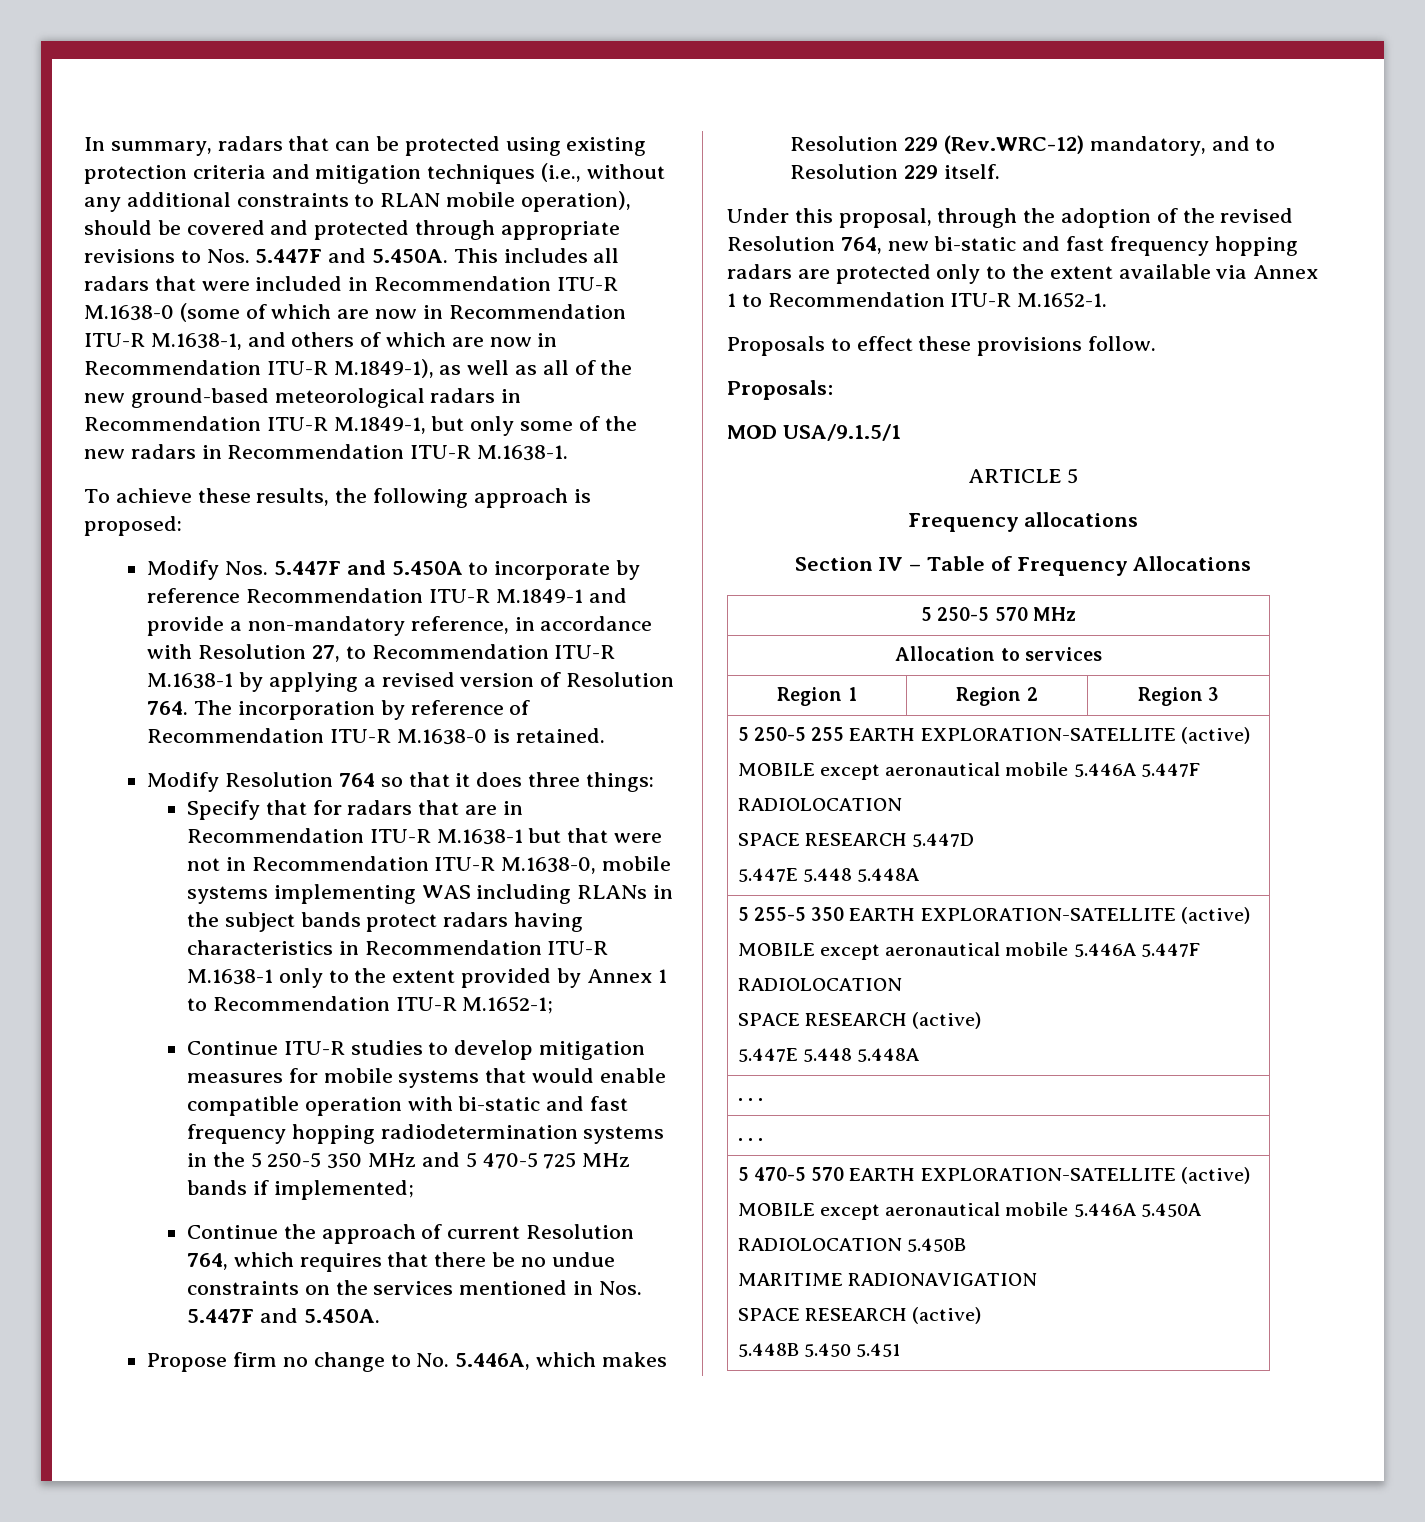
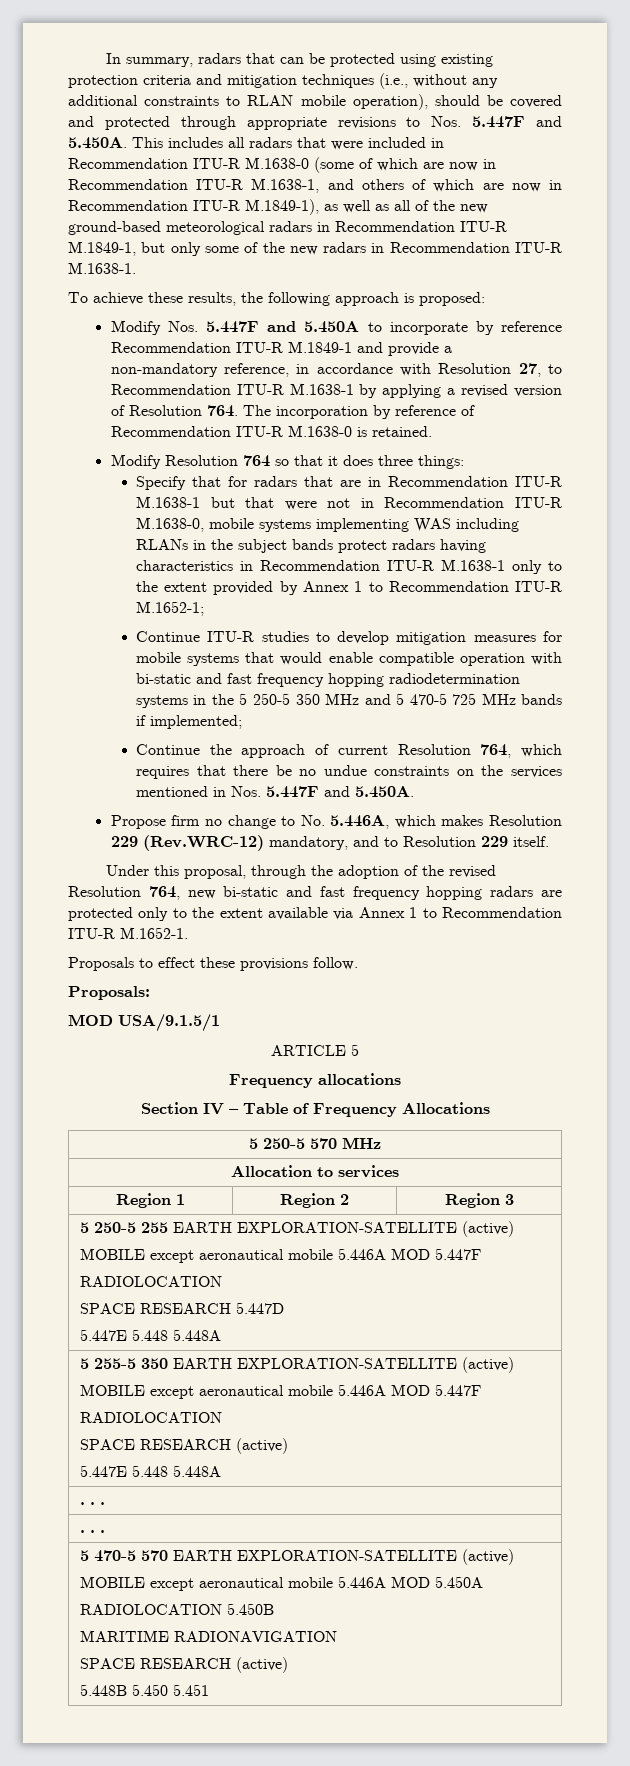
  5 250-5 255 EARTH EXPLORATION-SATELLITE (active)
- MOBILE except aeronautical mobile 5.446A 5.447F
+ MOBILE except aeronautical mobile 5.446A MOD 5.447F
  5 255-5 350 EARTH EXPLORATION-SATELLITE (active)
- MOBILE except aeronautical mobile 5.446A 5.447F
+ MOBILE except aeronautical mobile 5.446A MOD 5.447F
  5 470-5 570 EARTH EXPLORATION-SATELLITE (active)
- MOBILE except aeronautical mobile 5.446A 5.450A
+ MOBILE except aeronautical mobile 5.446A MOD 5.450A

